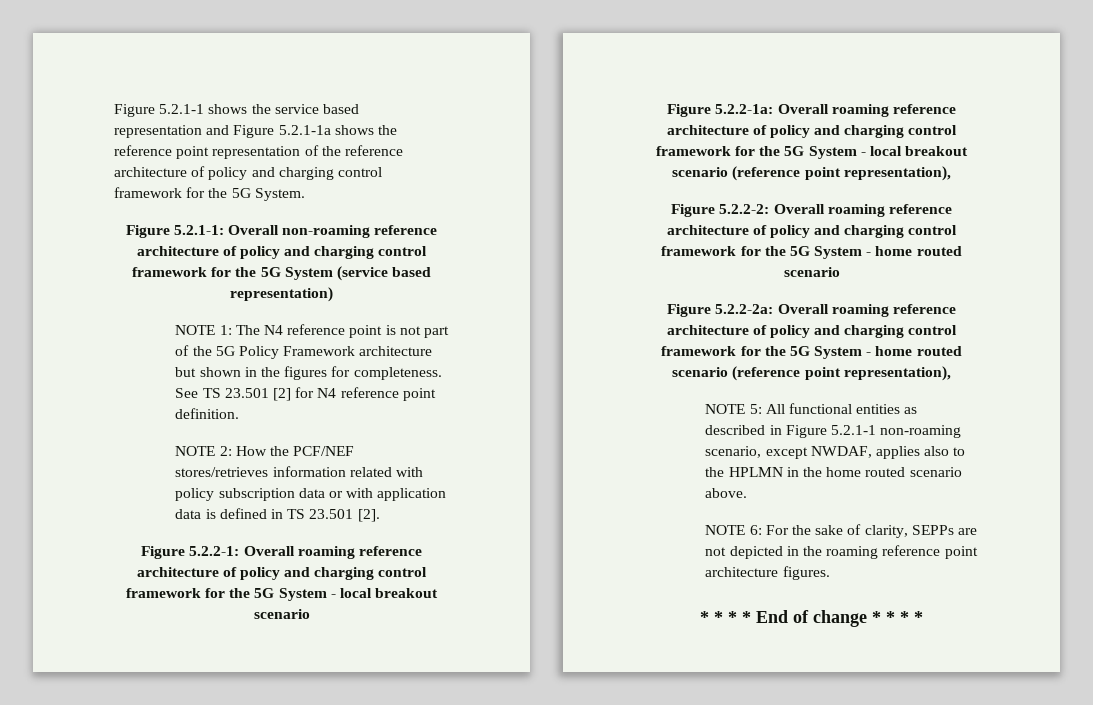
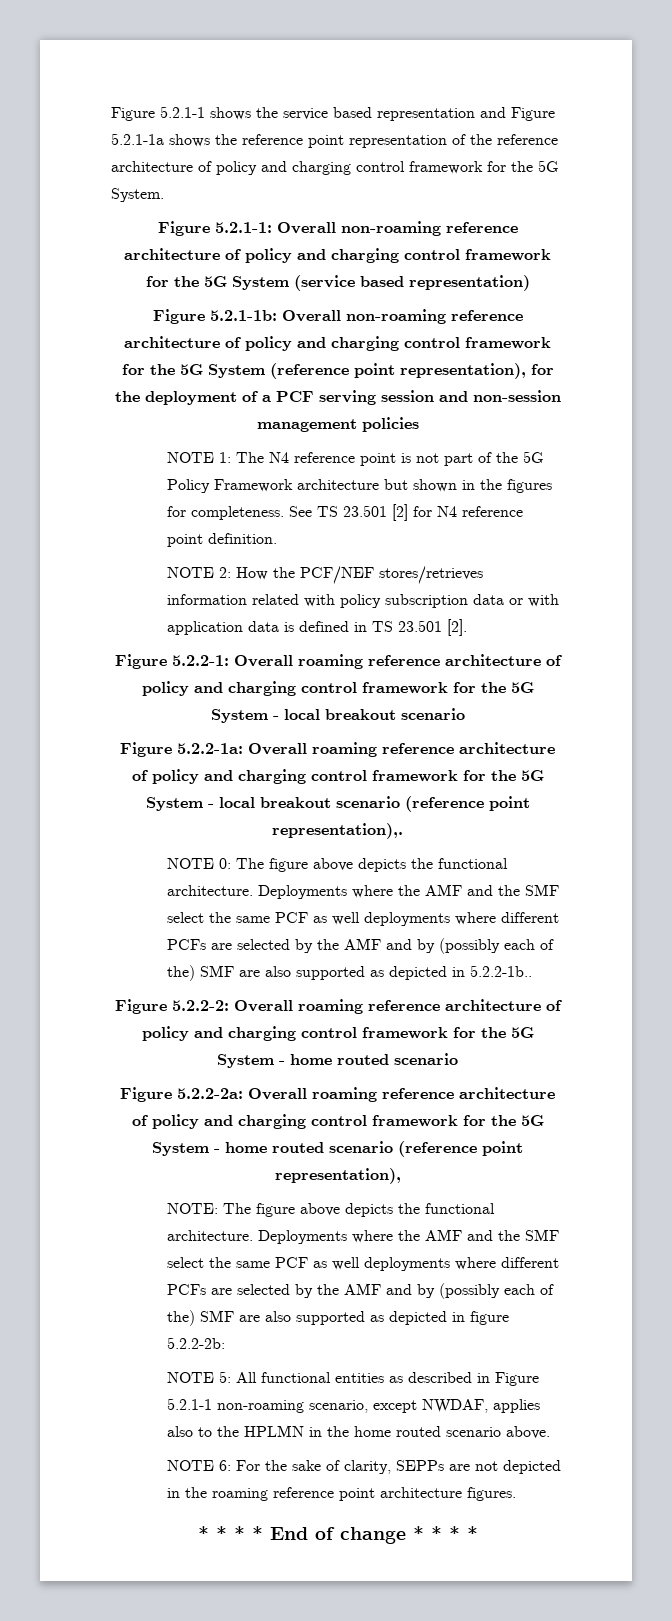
+ Figure 5.2.1-1b: Overall non-roaming reference architecture of policy and charging control framework for the 5G System (reference point representation), for the deployment of a PCF serving session and non-session management policies
- Figure 5.2.2-1a: Overall roaming reference architecture of policy and charging control framework for the 5G System - local breakout scenario (reference point representation),
+ Figure 5.2.2-1a: Overall roaming reference architecture of policy and charging control framework for the 5G System - local breakout scenario (reference point representation),.
+ NOTE 0: The figure above depicts the functional architecture. Deployments where the AMF and the SMF select the same PCF as well deployments where different PCFs are selected by the AMF and by (possibly each of the) SMF are also supported as depicted in 5.2.2-1b..
+ NOTE: The figure above depicts the functional architecture. Deployments where the AMF and the SMF select the same PCF as well deployments where different PCFs are selected by the AMF and by (possibly each of the) SMF are also supported as depicted in figure 5.2.2-2b:

